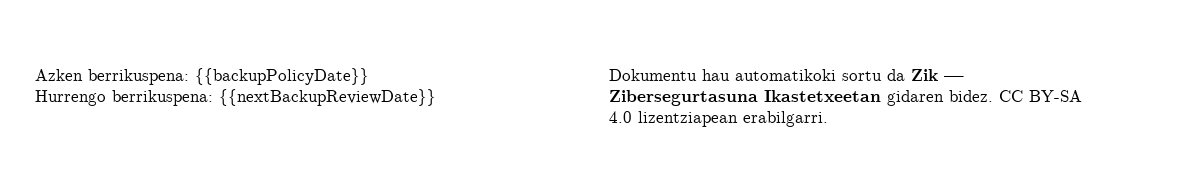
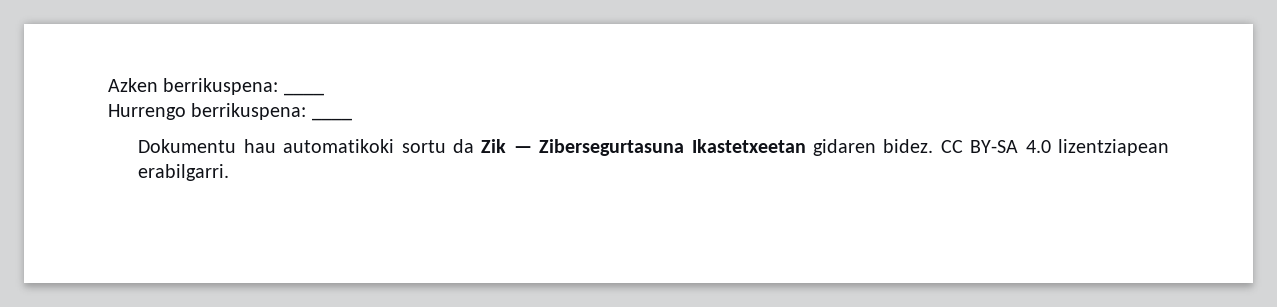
- Azken berrikuspena: {{backupPolicyDate}}
+ Azken berrikuspena: ____
- Hurrengo berrikuspena: {{nextBackupReviewDate}}
+ Hurrengo berrikuspena: ____

